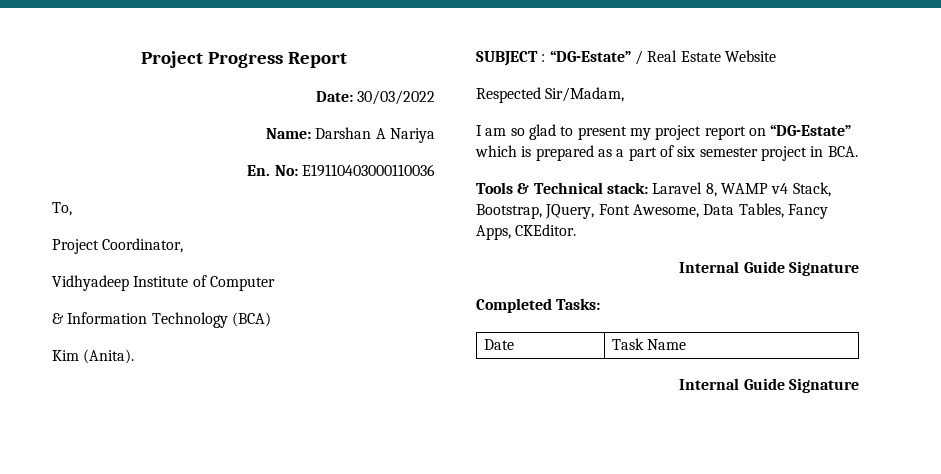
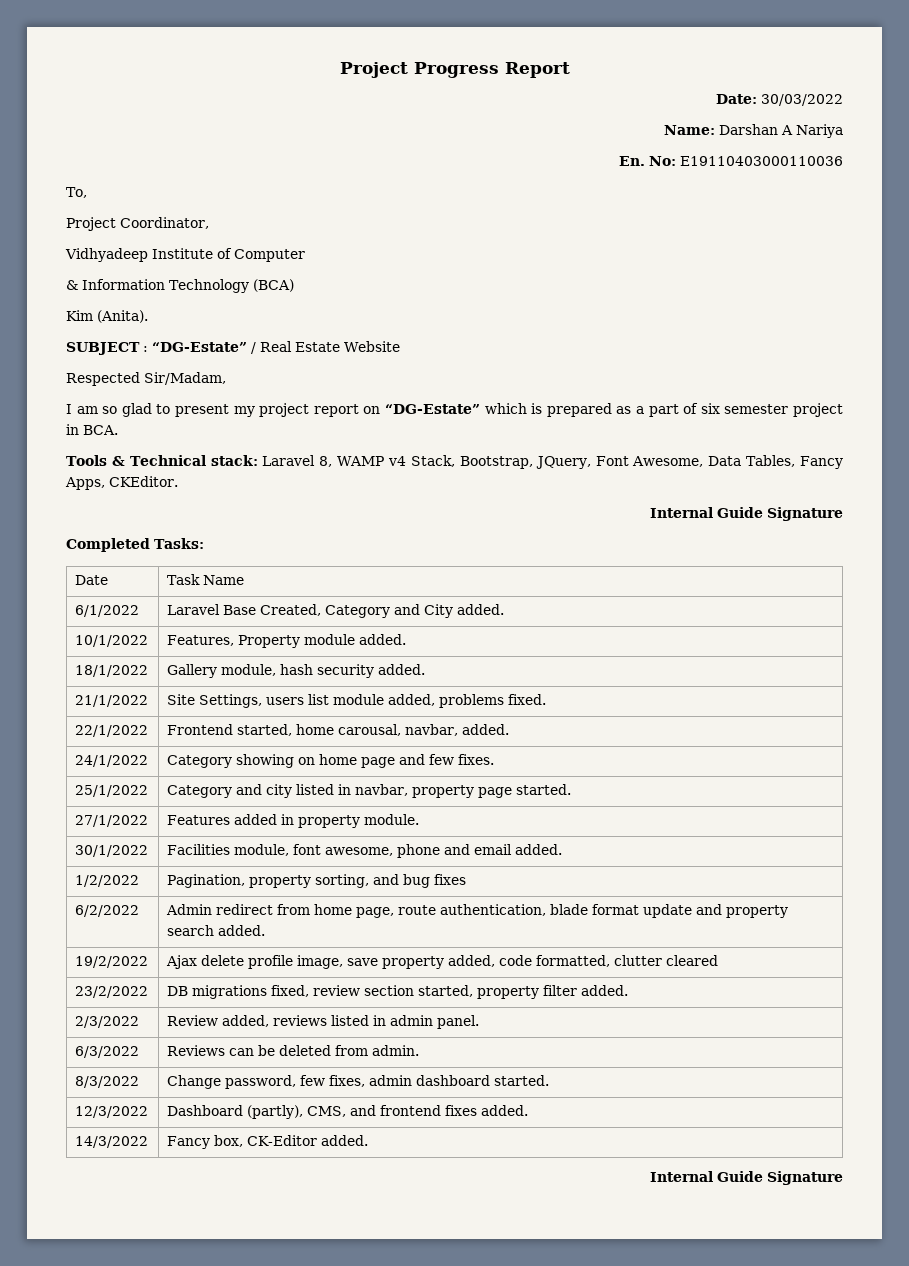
+ 6/1/2022 | Laravel Base Created, Category and City added.
+ 10/1/2022 | Features, Property module added.
+ 18/1/2022 | Gallery module, hash security added.
+ 21/1/2022 | Site Settings, users list module added, problems fixed.
+ 22/1/2022 | Frontend started, home carousal, navbar, added.
+ 24/1/2022 | Category showing on home page and few fixes.
+ 25/1/2022 | Category and city listed in navbar, property page started.
+ 27/1/2022 | Features added in property module.
+ 30/1/2022 | Facilities module, font awesome, phone and email added.
+ 1/2/2022 | Pagination, property sorting, and bug fixes
+ 6/2/2022 | Admin redirect from home page, route authentication, blade format update and property search added.
+ 19/2/2022 | Ajax delete profile image, save property added, code formatted, clutter cleared
+ 23/2/2022 | DB migrations fixed, review section started, property filter added.
+ 2/3/2022 | Review added, reviews listed in admin panel.
+ 6/3/2022 | Reviews can be deleted from admin.
+ 8/3/2022 | Change password, few fixes, admin dashboard started.
+ 12/3/2022 | Dashboard (partly), CMS, and frontend fixes added.
+ 14/3/2022 | Fancy box, CK-Editor added.

